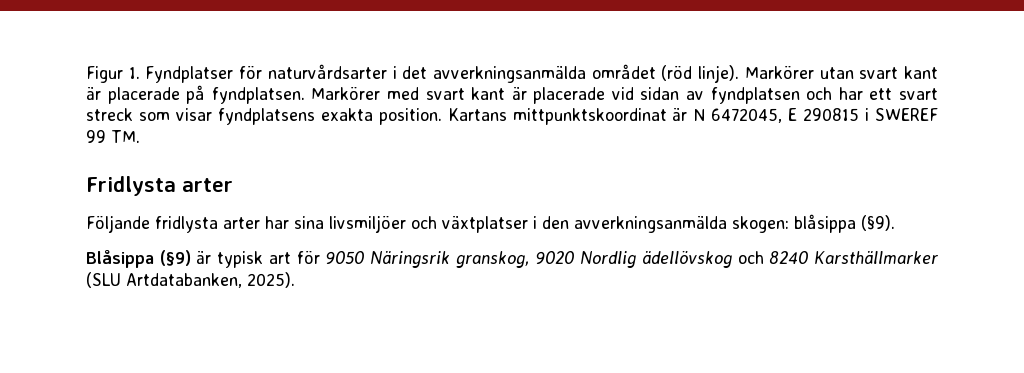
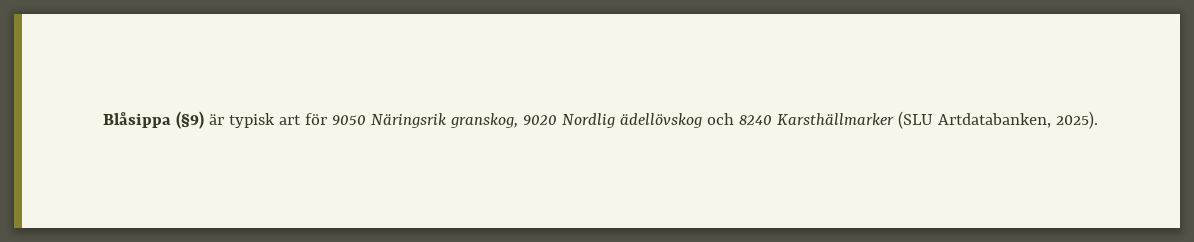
- Figur 1. Fyndplatser för naturvårdsarter i det avverkningsanmälda området (röd linje). Markörer utan svart kant är placerade på fyndplatsen. Markörer med svart kant är placerade vid sidan av fyndplatsen och har ett svart streck som visar fyndplatsens exakta position. Kartans mittpunktskoordinat är N 6472045, E 290815 i SWEREF 99 TM.
- Fridlysta arter
- Följande fridlysta arter har sina livsmiljöer och växtplatser i den avverkningsanmälda skogen: blåsippa (§9).

